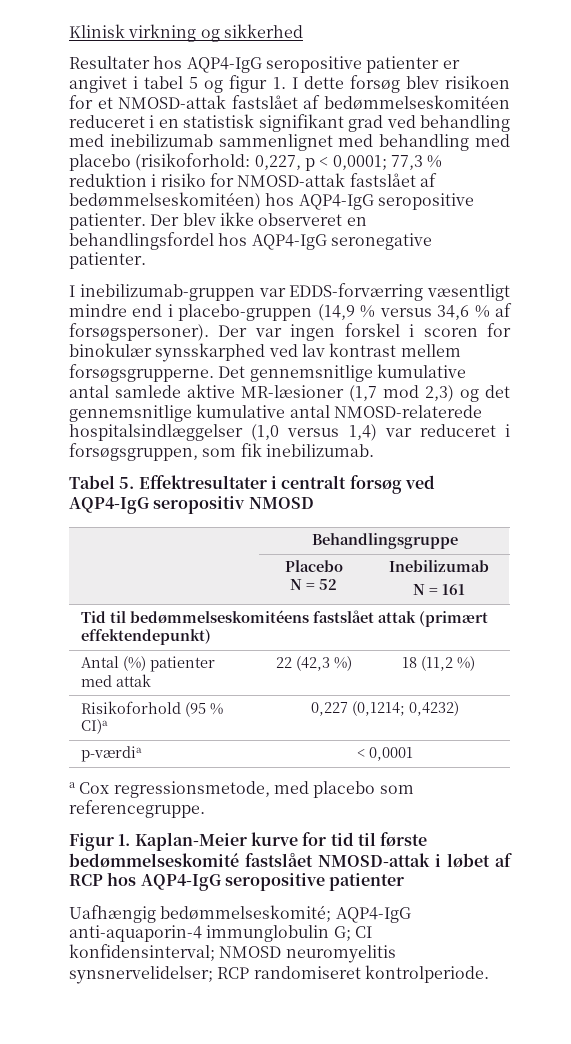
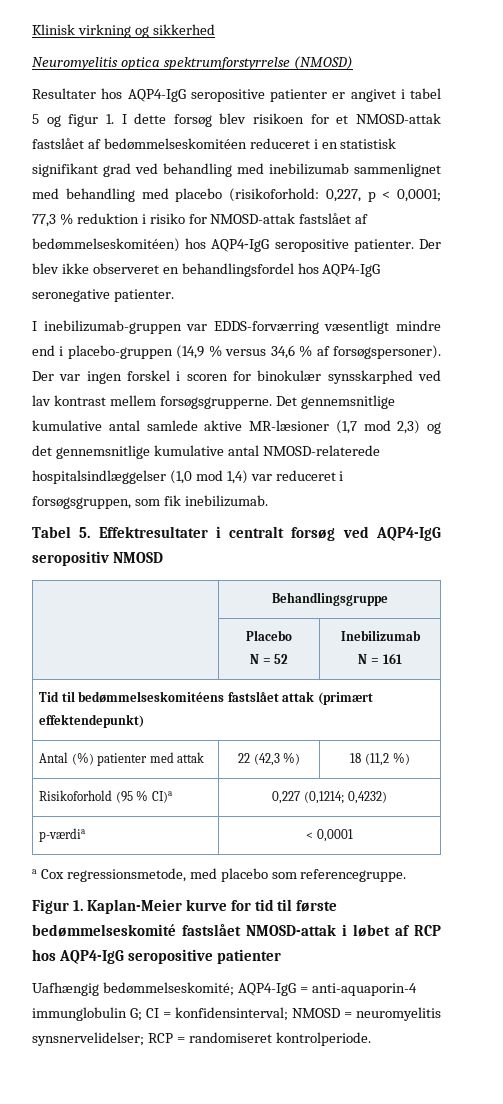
+ Neuromyelitis optica spektrumforstyrrelse (NMOSD)
- Det gennemsnitlige kumulative antal samlede aktive MR-læsioner (1,7 mod 2,3) og det gennemsnitlige kumulative antal NMOSD-relaterede hospitalsindlæggelser (1,0 versus 1,4) var reduceret i forsøgsgruppen, som fik inebilizumab.
+ Det gennemsnitlige kumulative antal samlede aktive MR-læsioner (1,7 mod 2,3) og det gennemsnitlige kumulative antal NMOSD-relaterede hospitalsindlæggelser (1,0 mod 1,4) var reduceret i forsøgsgruppen, som fik inebilizumab.
- Uafhængig bedømmelseskomité; AQP4-IgG anti-aquaporin-4 immunglobulin G; CI konfidensinterval; NMOSD neuromyelitis synsnervelidelser; RCP randomiseret kontrolperiode.
+ Uafhængig bedømmelseskomité; AQP4-IgG = anti-aquaporin-4 immunglobulin G; CI = konfidensinterval; NMOSD = neuromyelitis synsnervelidelser; RCP = randomiseret kontrolperiode.

